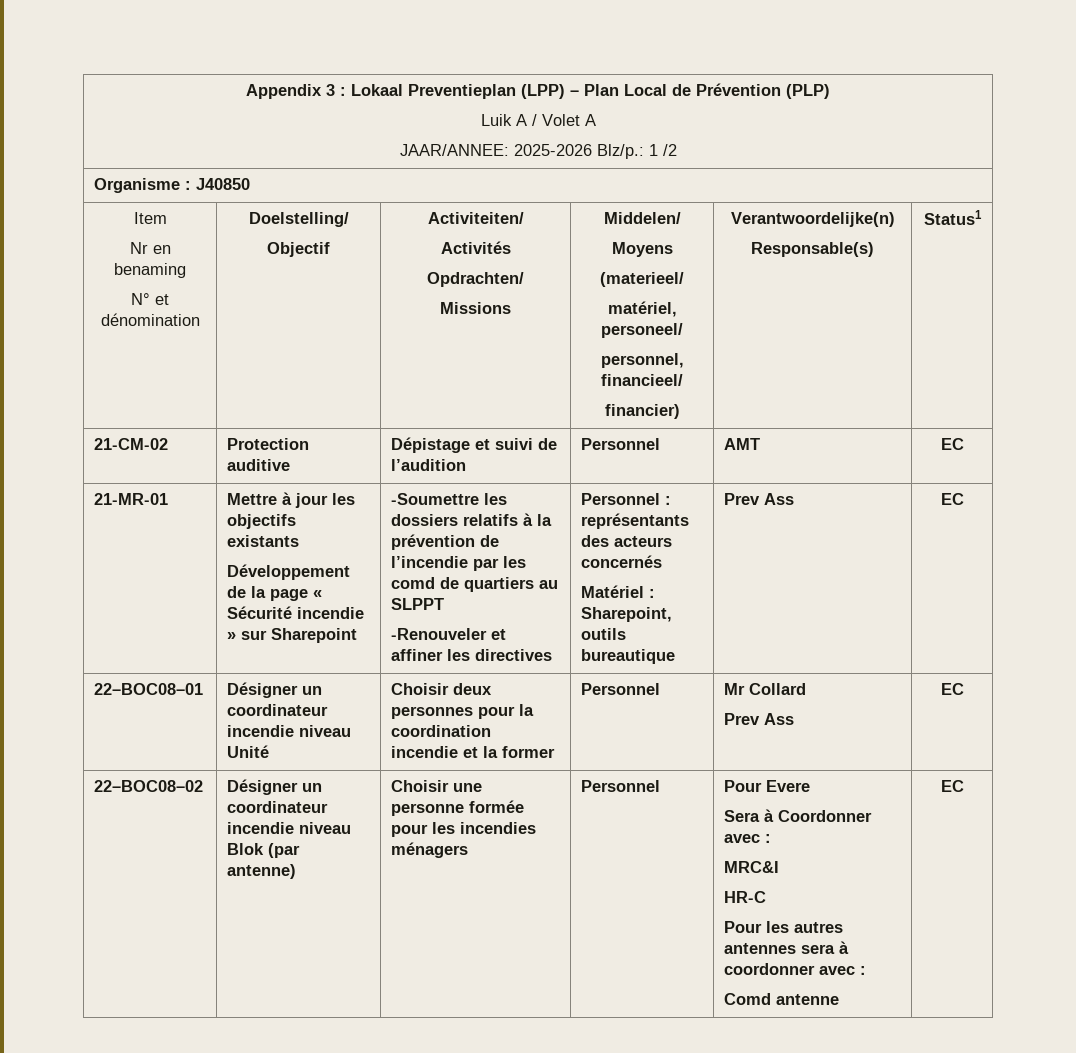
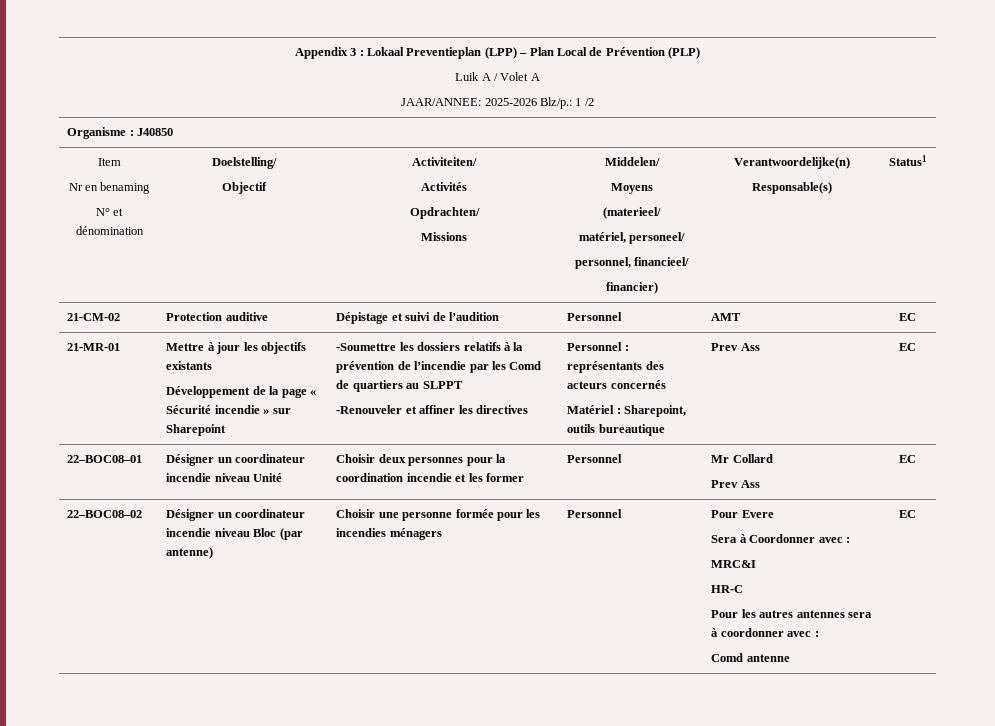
- -Soumettre les dossiers relatifs à la prévention de l’incendie par les comd de quartiers au SLPPT
+ -Soumettre les dossiers relatifs à la prévention de l’incendie par les Comd de quartiers au SLPPT
- 22–BOC08–01 | Désigner un coordinateur incendie niveau Unité | Choisir deux personnes pour la coordination incendie et la former | Personnel | Mr Collard
+ 22–BOC08–01 | Désigner un coordinateur incendie niveau Unité | Choisir deux personnes pour la coordination incendie et les former | Personnel | Mr Collard
- 22–BOC08–02 | Désigner un coordinateur incendie niveau Blok (par antenne) | Choisir une personne formée pour les incendies ménagers | Personnel | Pour Evere
+ 22–BOC08–02 | Désigner un coordinateur incendie niveau Bloc (par antenne) | Choisir une personne formée pour les incendies ménagers | Personnel | Pour Evere

